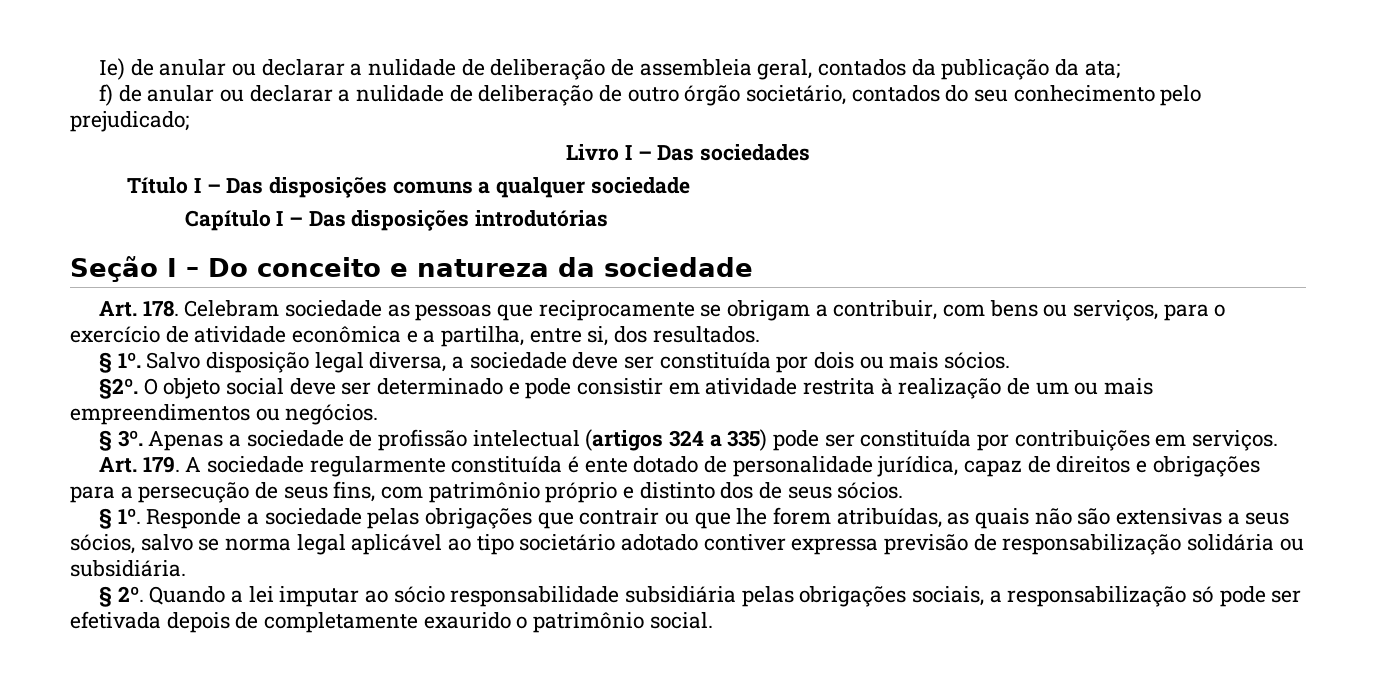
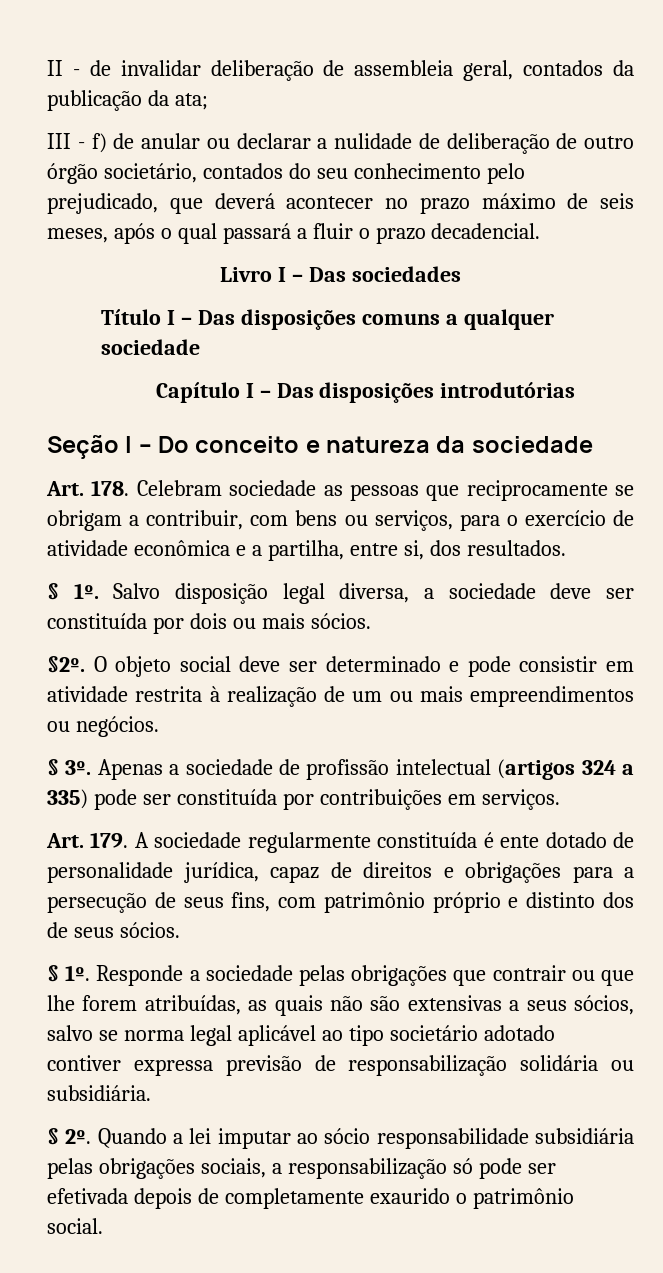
- Ie) de anular ou declarar a nulidade de deliberação de assembleia geral, contados da publicação da ata;
+ II - de invalidar deliberação de assembleia geral, contados da publicação da ata;
- f) de anular ou declarar a nulidade de deliberação de outro órgão societário, contados do seu conhecimento pelo prejudicado;
+ III - f) de anular ou declarar a nulidade de deliberação de outro órgão societário, contados do seu conhecimento pelo prejudicado, que deverá acontecer no prazo máximo de seis meses, após o qual passará a fluir o prazo decadencial.

